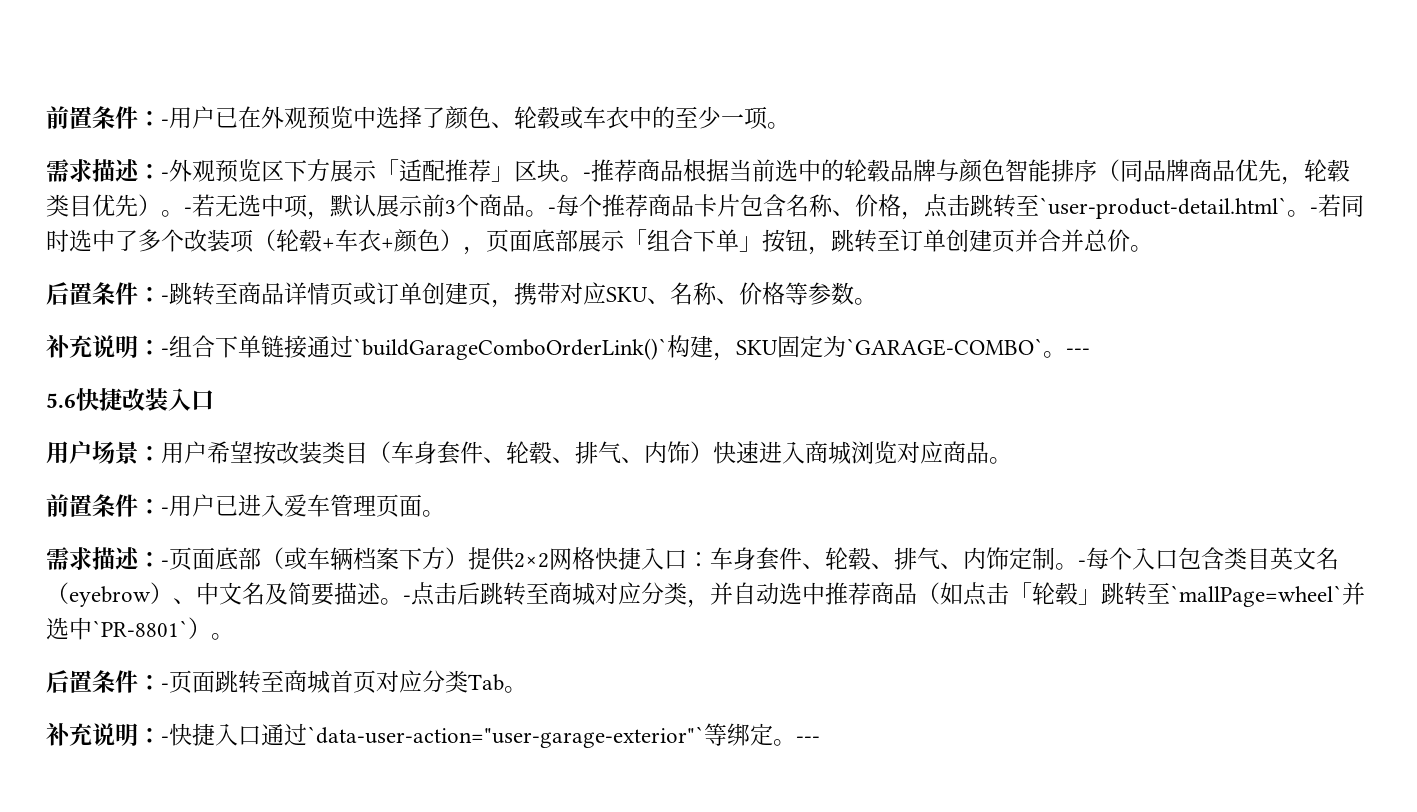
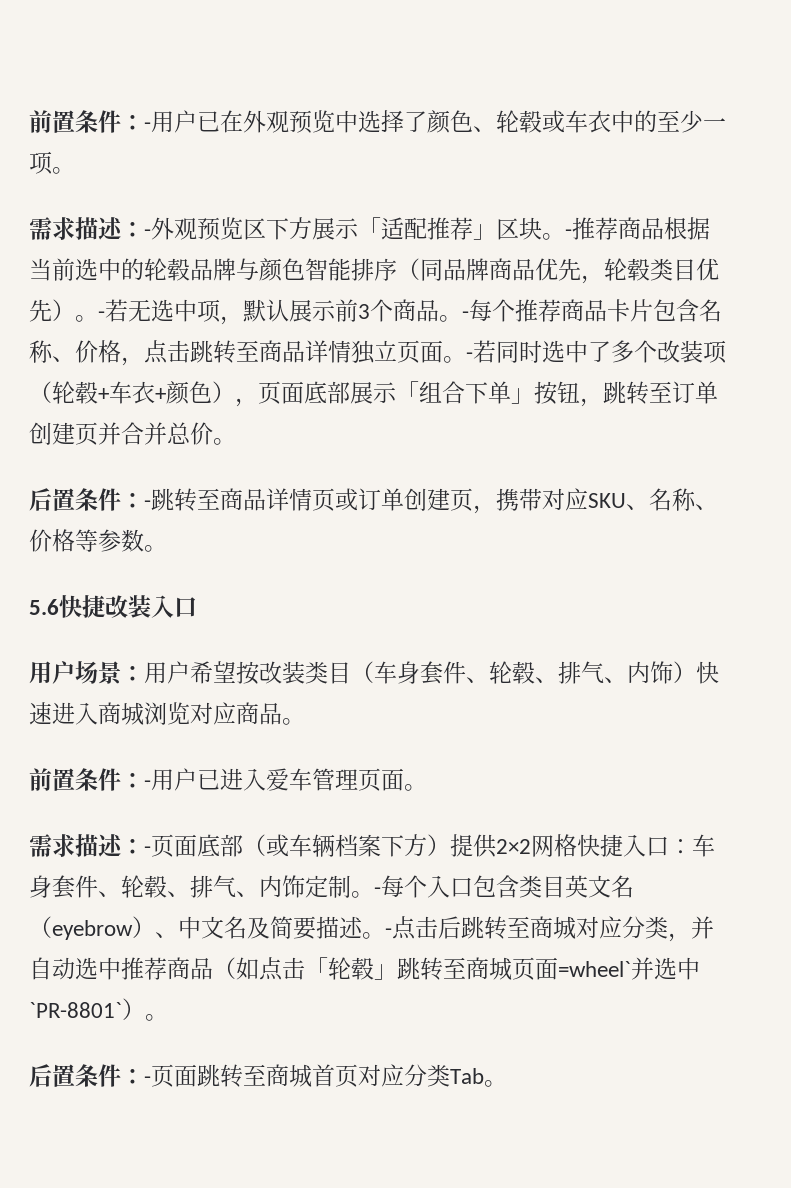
- -每个推荐商品卡片包含名称、价格，点击跳转至`user-product-detail.html`。
+ -每个推荐商品卡片包含名称、价格，点击跳转至商品详情独立页面。
- 补充说明：-组合下单链接通过`buildGarageComboOrderLink()`构建，SKU固定为`GARAGE-COMBO`。---
- -点击后跳转至商城对应分类，并自动选中推荐商品（如点击「轮毂」跳转至`mallPage=wheel`并选中`PR-8801`）。
+ -点击后跳转至商城对应分类，并自动选中推荐商品（如点击「轮毂」跳转至商城页面=wheel`并选中`PR-8801`）。
- 补充说明：-快捷入口通过`data-user-action="user-garage-exterior"`等绑定。---

